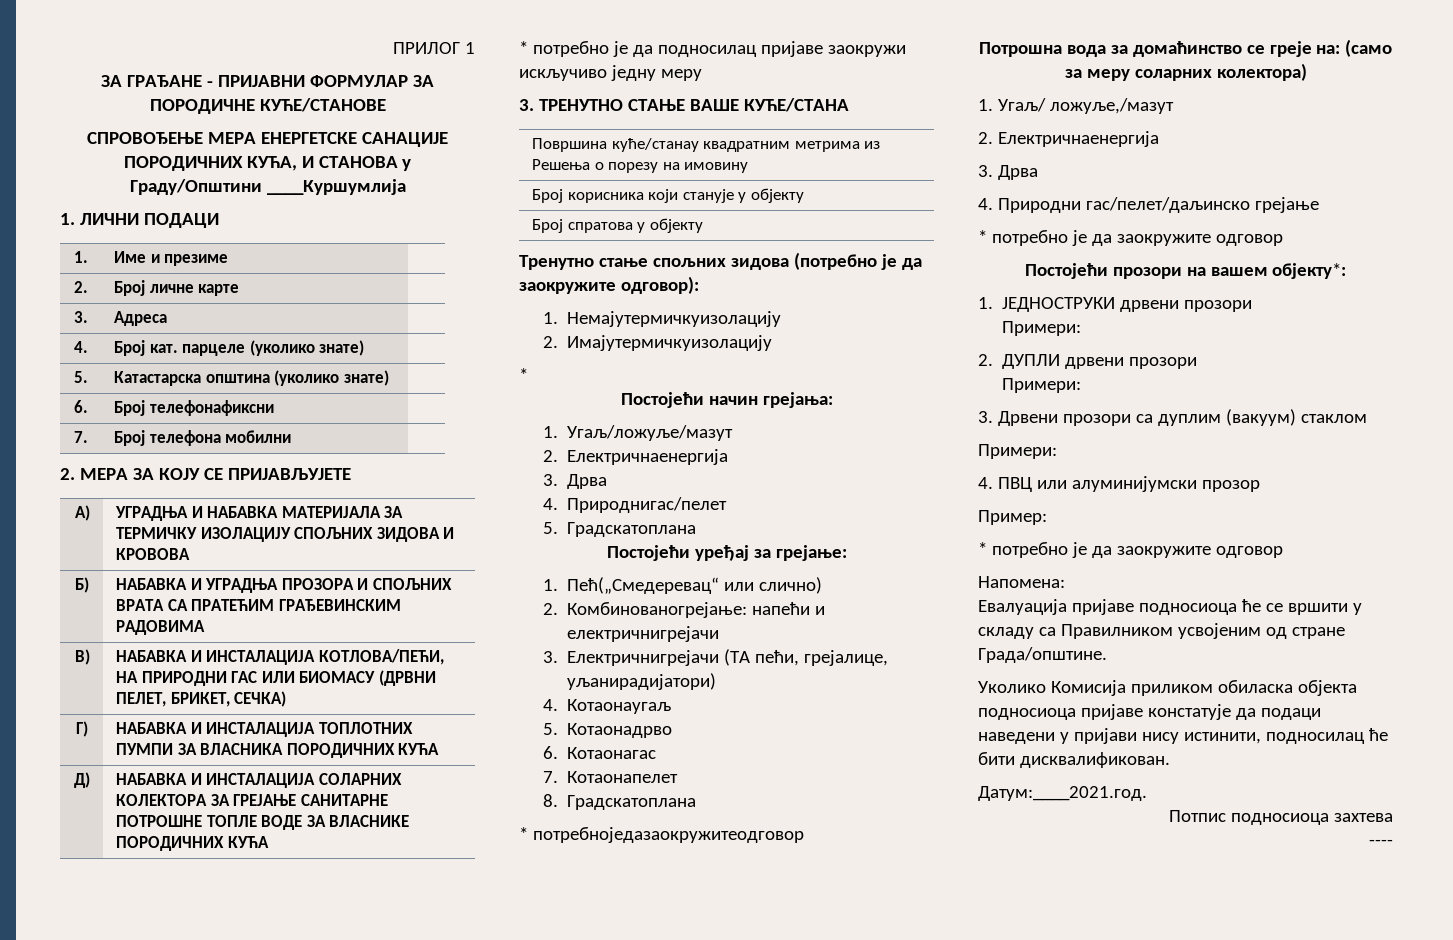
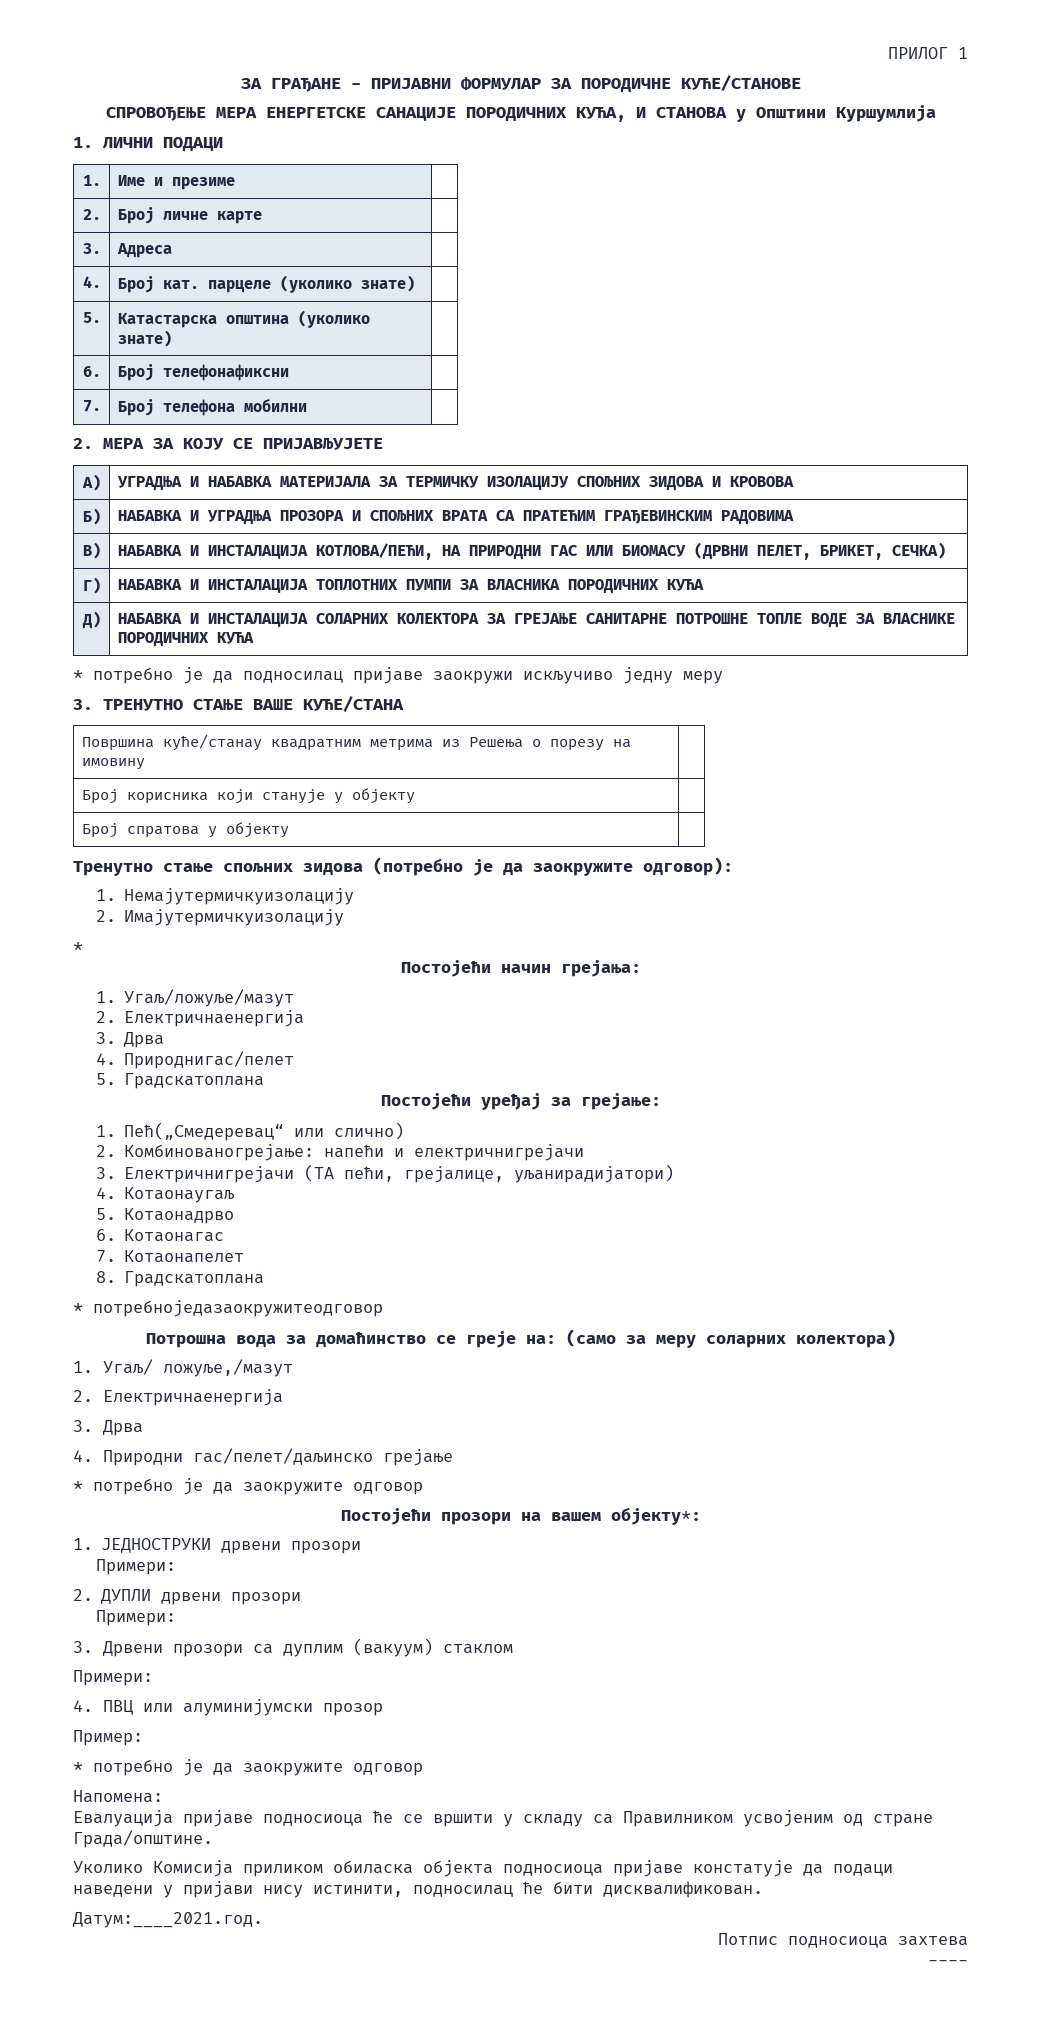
- СПРОВОЂЕЊЕ МЕРА ЕНЕРГЕТСКЕ САНАЦИЈЕ ПОРОДИЧНИХ КУЋА, И СТАНОВА у Граду/Општини ____Куршумлија
+ СПРОВОЂЕЊЕ МЕРА ЕНЕРГЕТСКЕ САНАЦИЈЕ ПОРОДИЧНИХ КУЋА, И СТАНОВА у Општини Куршумлија

